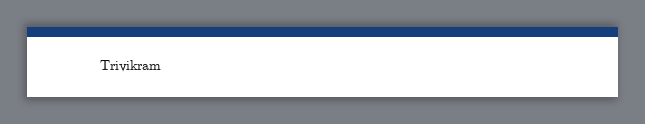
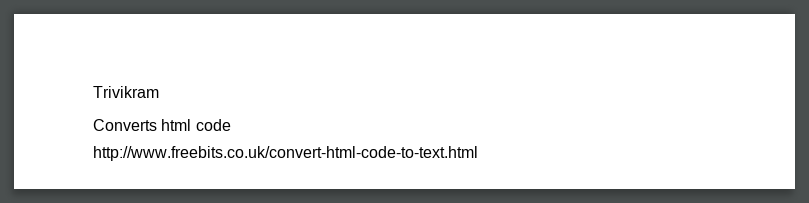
+ Converts html code
+ http://www.freebits.co.uk/convert-html-code-to-text.html

